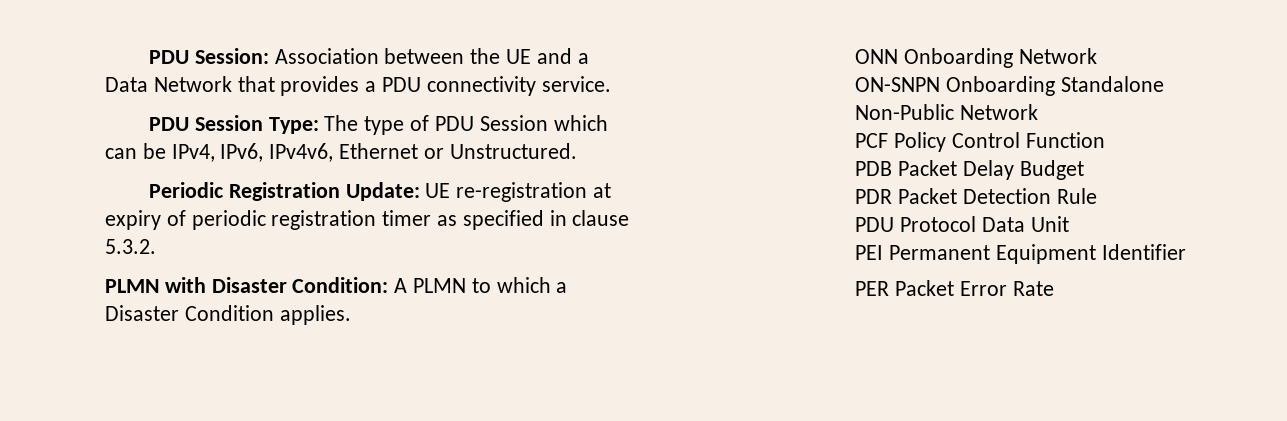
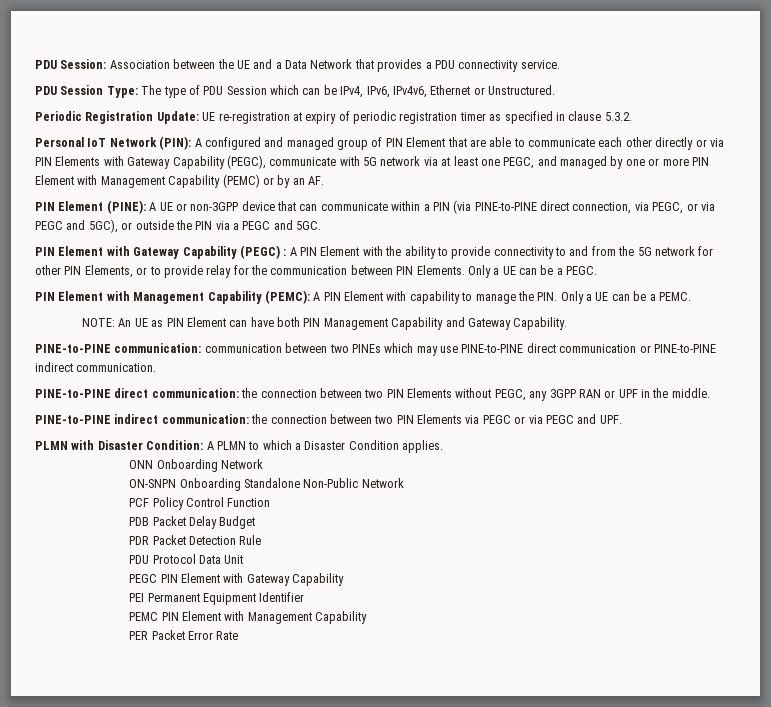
+ Personal IoT Network (PIN): A configured and managed group of PIN Element that are able to communicate each other directly or via PIN Elements with Gateway Capability (PEGC), communicate with 5G network via at least one PEGC, and managed by one or more PIN Element with Management Capability (PEMC) or by an AF.
+ PIN Element (PINE): A UE or non-3GPP device that can communicate within a PIN (via PINE-to-PINE direct connection, via PEGC, or via PEGC and 5GC), or outside the PIN via a PEGC and 5GC.
+ PIN Element with Gateway Capability (PEGC) : A PIN Element with the ability to provide connectivity to and from the 5G network for other PIN Elements, or to provide relay for the communication between PIN Elements. Only a UE can be a PEGC.
+ PIN Element with Management Capability (PEMC): A PIN Element with capability to manage the PIN. Only a UE can be a PEMC.
+ NOTE: An UE as PIN Element can have both PIN Management Capability and Gateway Capability.
+ PINE-to-PINE communication: communication between two PINEs which may use PINE-to-PINE direct communication or PINE-to-PINE indirect communication.
+ PINE-to-PINE direct communication: the connection between two PIN Elements without PEGC, any 3GPP RAN or UPF in the middle.
+ PINE-to-PINE indirect communication: the connection between two PIN Elements via PEGC or via PEGC and UPF.
+ PEGC PIN Element with Gateway Capability
  PEI Permanent Equipment Identifier
+ PEMC PIN Element with Management Capability

